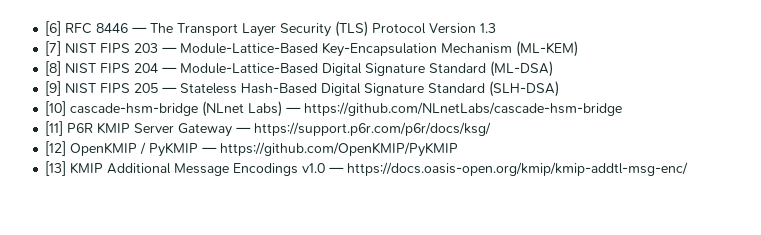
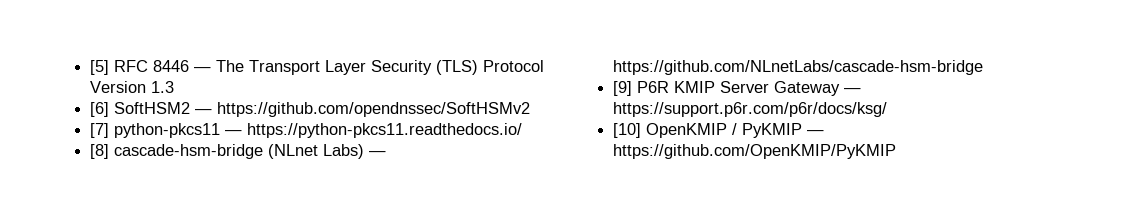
- [6] RFC 8446 — The Transport Layer Security (TLS) Protocol Version 1.3
+ [5] RFC 8446 — The Transport Layer Security (TLS) Protocol Version 1.3
- [7] NIST FIPS 203 — Module-Lattice-Based Key-Encapsulation Mechanism (ML-KEM)
- [8] NIST FIPS 204 — Module-Lattice-Based Digital Signature Standard (ML-DSA)
- [9] NIST FIPS 205 — Stateless Hash-Based Digital Signature Standard (SLH-DSA)
- [10] cascade-hsm-bridge (NLnet Labs) — https://github.com/NLnetLabs/cascade-hsm-bridge
+ [6] SoftHSM2 — https://github.com/opendnssec/SoftHSMv2
+ [7] python-pkcs11 — https://python-pkcs11.readthedocs.io/
+ [8] cascade-hsm-bridge (NLnet Labs) — https://github.com/NLnetLabs/cascade-hsm-bridge
- [11] P6R KMIP Server Gateway — https://support.p6r.com/p6r/docs/ksg/
+ [9] P6R KMIP Server Gateway — https://support.p6r.com/p6r/docs/ksg/
- [12] OpenKMIP / PyKMIP — https://github.com/OpenKMIP/PyKMIP
+ [10] OpenKMIP / PyKMIP — https://github.com/OpenKMIP/PyKMIP
- [13] KMIP Additional Message Encodings v1.0 — https://docs.oasis-open.org/kmip/kmip-addtl-msg-enc/

